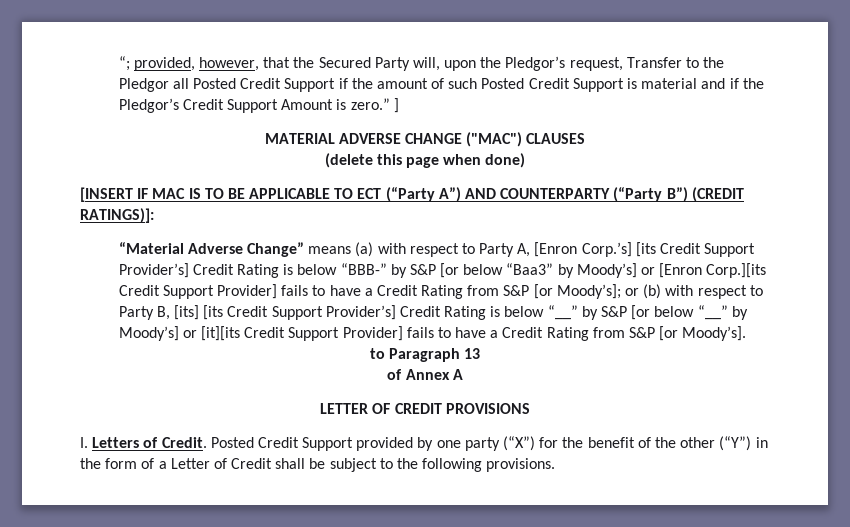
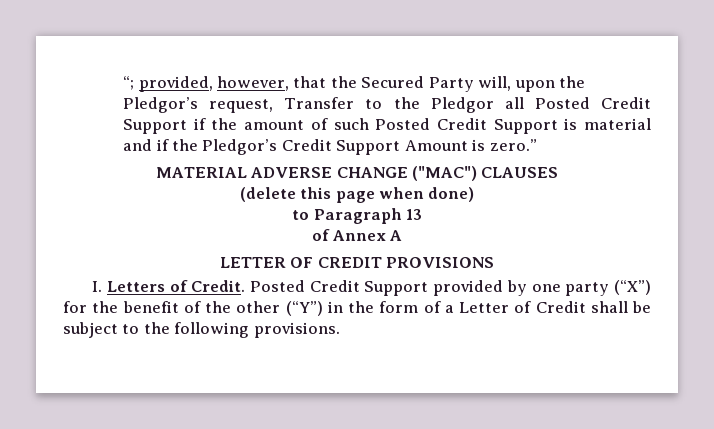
- “; provided, however, that the Secured Party will, upon the Pledgor’s request, Transfer to the Pledgor all Posted Credit Support if the amount of such Posted Credit Support is material and if the Pledgor’s Credit Support Amount is zero.” ]
+ “; provided, however, that the Secured Party will, upon the Pledgor’s request, Transfer to the Pledgor all Posted Credit Support if the amount of such Posted Credit Support is material and if the Pledgor’s Credit Support Amount is zero.”
- [INSERT IF MAC IS TO BE APPLICABLE TO ECT (“Party A”) AND COUNTERPARTY (“Party B”) (CREDIT RATINGS)]:
- “Material Adverse Change” means (a) with respect to Party A, [Enron Corp.’s] [its Credit Support Provider’s] Credit Rating is below “BBB-” by S&P [or below “Baa3” by Moody’s] or [Enron Corp.][its Credit Support Provider] fails to have a Credit Rating from S&P [or Moody’s]; or (b) with respect to Party B, [its] [its Credit Support Provider’s] Credit Rating is below “__” by S&P [or below “__” by Moody’s] or [it][its Credit Support Provider] fails to have a Credit Rating from S&P [or Moody’s].

